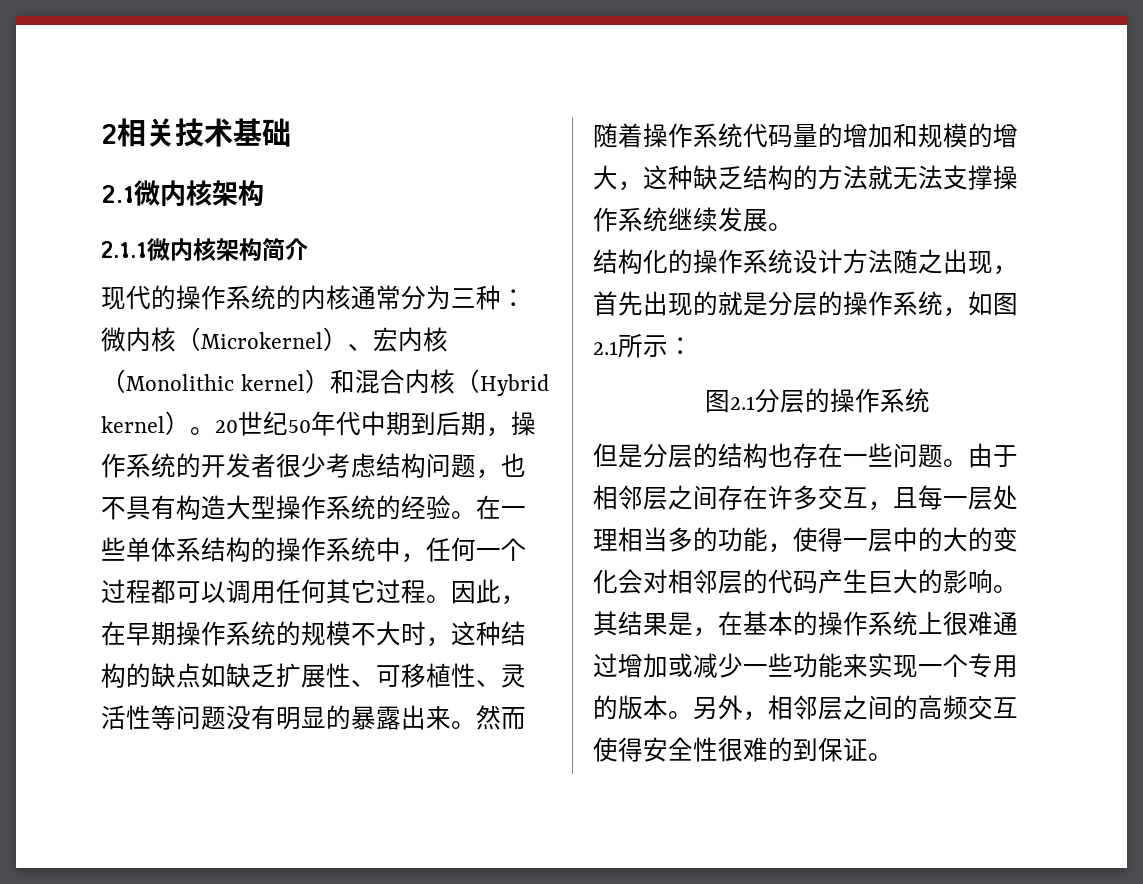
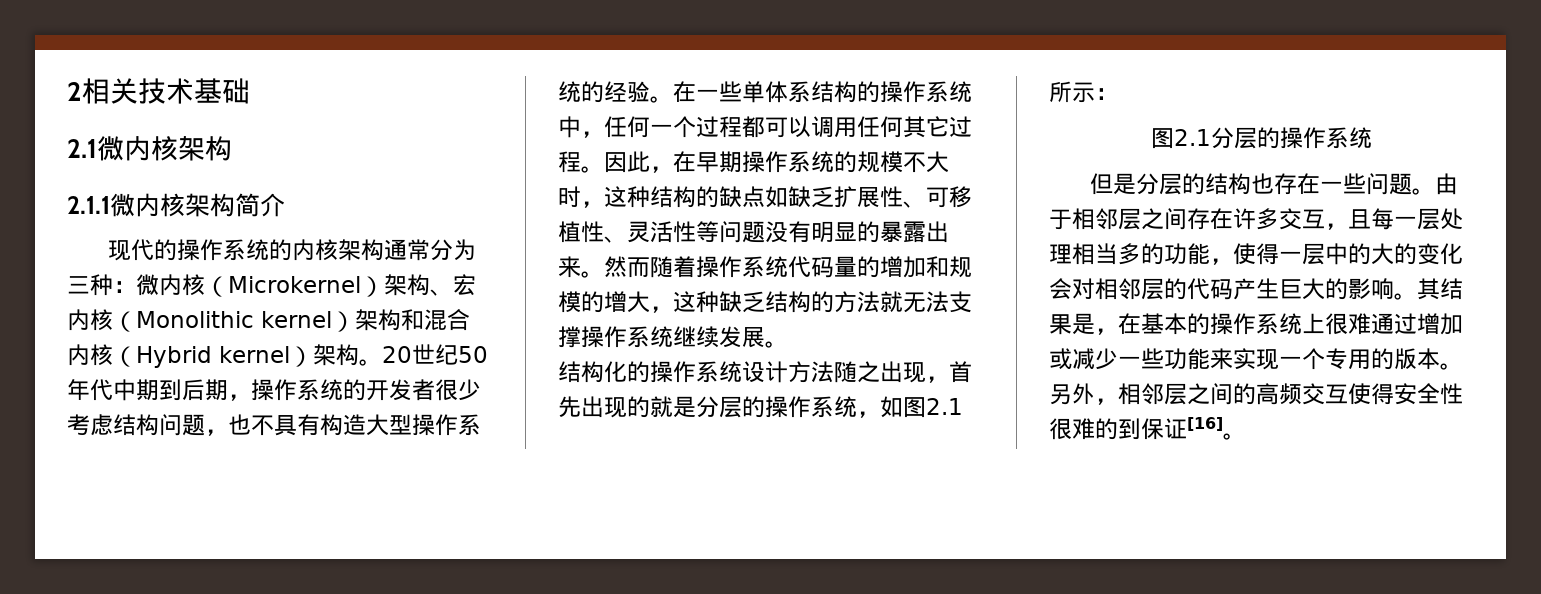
- 现代的操作系统的内核通常分为三种：微内核（Microkernel）、宏内核（Monolithic kernel）和混合内核（Hybrid kernel）。
+ 现代的操作系统的内核架构通常分为三种：微内核（Microkernel）架构、宏内核（Monolithic kernel）架构和混合内核（Hybrid kernel）架构。
- 另外，相邻层之间的高频交互使得安全性很难的到保证。
+ 另外，相邻层之间的高频交互使得安全性很难的到保证[16]。

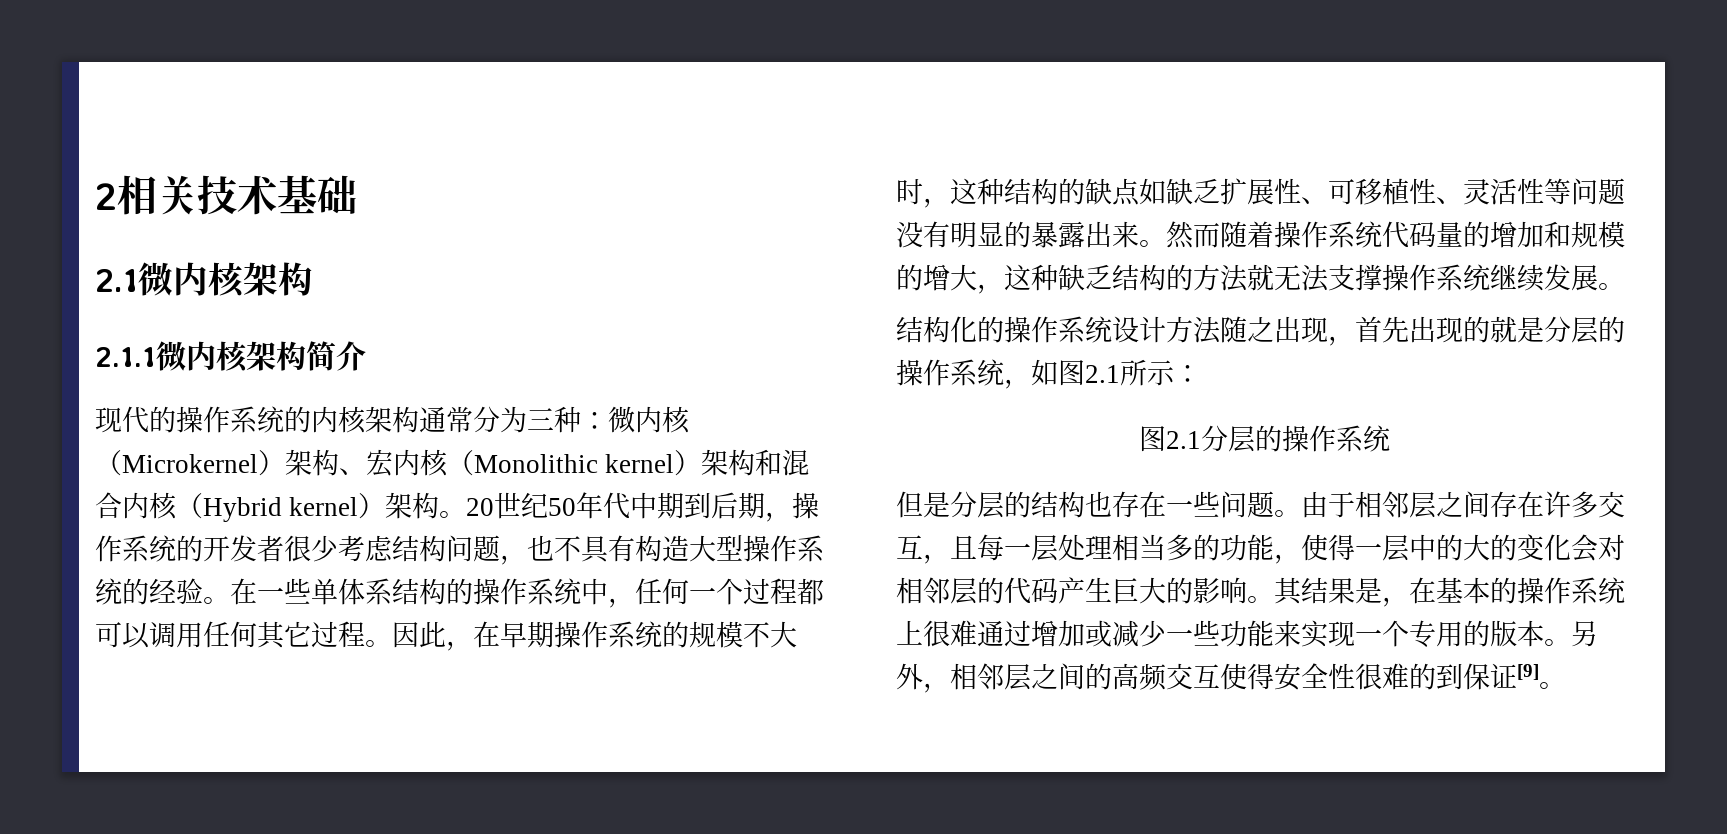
- 另外，相邻层之间的高频交互使得安全性很难的到保证[16]。
+ 另外，相邻层之间的高频交互使得安全性很难的到保证[9]。

